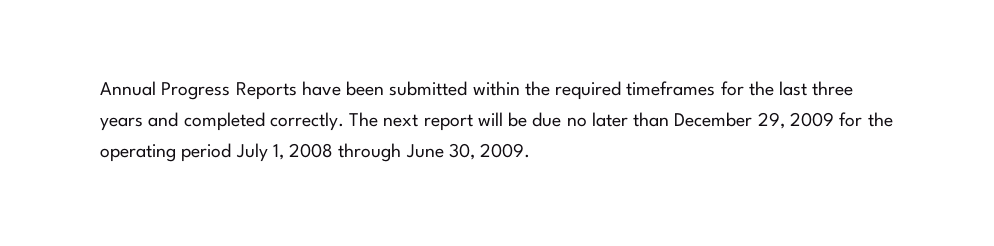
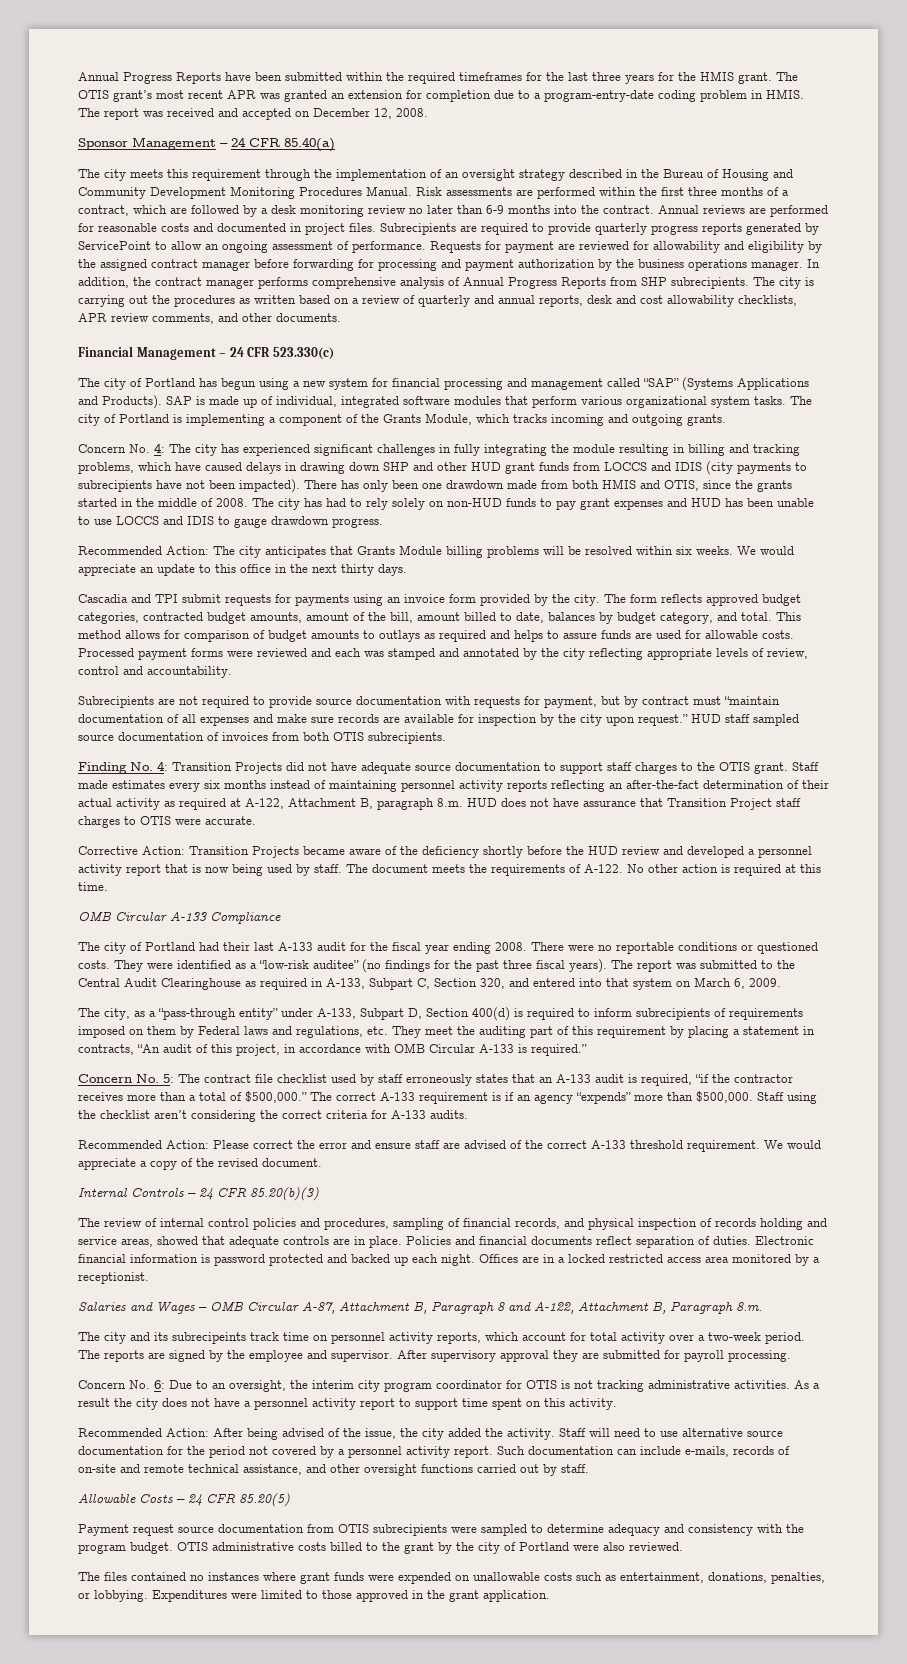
- Annual Progress Reports have been submitted within the required timeframes for the last three years and completed correctly. The next report will be due no later than December 29, 2009 for the operating period July 1, 2008 through June 30, 2009.
+ Annual Progress Reports have been submitted within the required timeframes for the last three years for the HMIS grant. The OTIS grant’s most recent APR was granted an extension for completion due to a program-entry-date coding problem in HMIS. The report was received and accepted on December 12, 2008.
+ Sponsor Management – 24 CFR 85.40(a)
+ The city meets this requirement through the implementation of an oversight strategy described in the Bureau of Housing and Community Development Monitoring Procedures Manual. Risk assessments are performed within the first three months of a contract, which are followed by a desk monitoring review no later than 6-9 months into the contract. Annual reviews are performed for reasonable costs and documented in project files. Subrecipients are required to provide quarterly progress reports generated by ServicePoint to allow an ongoing assessment of performance. Requests for payment are reviewed for allowability and eligibility by the assigned contract manager before forwarding for processing and payment authorization by the business operations manager. In addition, the contract manager performs comprehensive analysis of Annual Progress Reports from SHP subrecipients. The city is carrying out the procedures as written based on a review of quarterly and annual reports, desk and cost allowability checklists, APR review comments, and other documents.
+ Financial Management – 24 CFR 523.330(c)
+ The city of Portland has begun using a new system for financial processing and management called “SAP” (Systems Applications and Products). SAP is made up of individual, integrated software modules that perform various organizational system tasks. The city of Portland is implementing a component of the Grants Module, which tracks incoming and outgoing grants.
+ Concern No. 4: The city has experienced significant challenges in fully integrating the module resulting in billing and tracking problems, which have caused delays in drawing down SHP and other HUD grant funds from LOCCS and IDIS (city payments to subrecipients have not been impacted). There has only been one drawdown made from both HMIS and OTIS, since the grants started in the middle of 2008. The city has had to rely solely on non-HUD funds to pay grant expenses and HUD has been unable to use LOCCS and IDIS to gauge drawdown progress.
+ Recommended Action: The city anticipates that Grants Module billing problems will be resolved within six weeks. We would appreciate an update to this office in the next thirty days.
+ Cascadia and TPI submit requests for payments using an invoice form provided by the city. The form reflects approved budget categories, contracted budget amounts, amount of the bill, amount billed to date, balances by budget category, and total. This method allows for comparison of budget amounts to outlays as required and helps to assure funds are used for allowable costs. Processed payment forms were reviewed and each was stamped and annotated by the city reflecting appropriate levels of review, control and accountability.
+ Subrecipients are not required to provide source documentation with requests for payment, but by contract must “maintain documentation of all expenses and make sure records are available for inspection by the city upon request.” HUD staff sampled source documentation of invoices from both OTIS subrecipients.
+ Finding No. 4: Transition Projects did not have adequate source documentation to support staff charges to the OTIS grant. Staff made estimates every six months instead of maintaining personnel activity reports reflecting an after-the-fact determination of their actual activity as required at A-122, Attachment B, paragraph 8.m. HUD does not have assurance that Transition Project staff charges to OTIS were accurate.
+ Corrective Action: Transition Projects became aware of the deficiency shortly before the HUD review and developed a personnel activity report that is now being used by staff. The document meets the requirements of A-122. No other action is required at this time.
+ OMB Circular A-133 Compliance
+ The city of Portland had their last A-133 audit for the fiscal year ending 2008. There were no reportable conditions or questioned costs. They were identified as a “low-risk auditee” (no findings for the past three fiscal years). The report was submitted to the Central Audit Clearinghouse as required in A-133, Subpart C, Section 320, and entered into that system on March 6, 2009.
+ The city, as a “pass-through entity” under A-133, Subpart D, Section 400(d) is required to inform subrecipients of requirements imposed on them by Federal laws and regulations, etc. They meet the auditing part of this requirement by placing a statement in contracts, “An audit of this project, in accordance with OMB Circular A-133 is required.”
+ Concern No. 5: The contract file checklist used by staff erroneously states that an A-133 audit is required, “if the contractor receives more than a total of $500,000.” The correct A-133 requirement is if an agency “expends” more than $500,000. Staff using the checklist aren’t considering the correct criteria for A-133 audits.
+ Recommended Action: Please correct the error and ensure staff are advised of the correct A-133 threshold requirement. We would appreciate a copy of the revised document.
+ Internal Controls – 24 CFR 85.20(b)(3)
+ The review of internal control policies and procedures, sampling of financial records, and physical inspection of records holding and service areas, showed that adequate controls are in place. Policies and financial documents reflect separation of duties. Electronic financial information is password protected and backed up each night. Offices are in a locked restricted access area monitored by a receptionist.
+ Salaries and Wages – OMB Circular A-87, Attachment B, Paragraph 8 and A-122, Attachment B, Paragraph 8.m.
+ The city and its subrecipeints track time on personnel activity reports, which account for total activity over a two-week period. The reports are signed by the employee and supervisor. After supervisory approval they are submitted for payroll processing.
+ Concern No. 6: Due to an oversight, the interim city program coordinator for OTIS is not tracking administrative activities. As a result the city does not have a personnel activity report to support time spent on this activity.
+ Recommended Action: After being advised of the issue, the city added the activity. Staff will need to use alternative source documentation for the period not covered by a personnel activity report. Such documentation can include e-mails, records of on-site and remote technical assistance, and other oversight functions carried out by staff.
+ Allowable Costs – 24 CFR 85.20(5)
+ Payment request source documentation from OTIS subrecipients were sampled to determine adequacy and consistency with the program budget. OTIS administrative costs billed to the grant by the city of Portland were also reviewed.
+ The files contained no instances where grant funds were expended on unallowable costs such as entertainment, donations, penalties, or lobbying. Expenditures were limited to those approved in the grant application.

